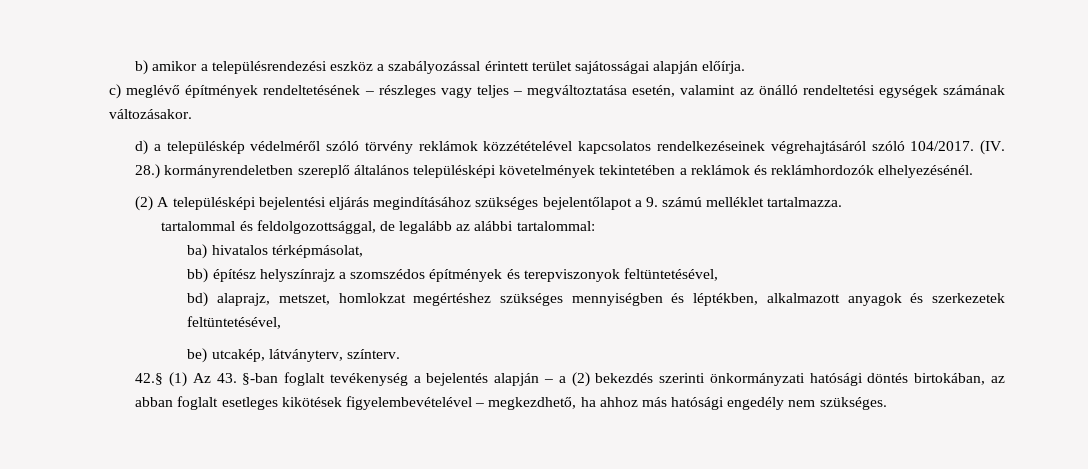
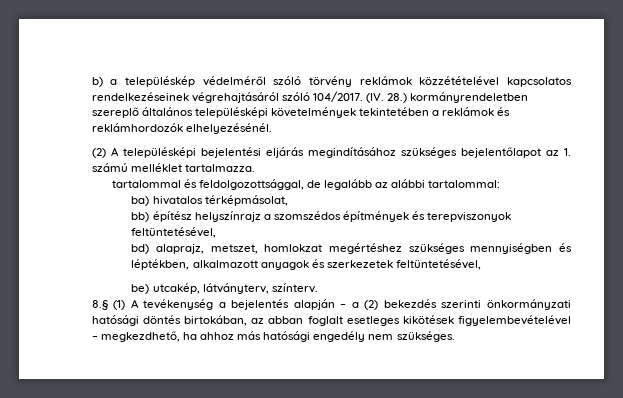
- b) amikor a településrendezési eszköz a szabályozással érintett terület sajátosságai alapján előírja.
- c) meglévő építmények rendeltetésének – részleges vagy teljes – megváltoztatása esetén, valamint az önálló rendeltetési egységek számának változásakor.
- d) a településkép védelméről szóló törvény reklámok közzétételével kapcsolatos rendelkezéseinek végrehajtásáról szóló 104/2017.
+ b) a településkép védelméről szóló törvény reklámok közzétételével kapcsolatos rendelkezéseinek végrehajtásáról szóló 104/2017.
- (2) A településképi bejelentési eljárás megindításához szükséges bejelentőlapot a 9. számú melléklet tartalmazza.
+ (2) A településképi bejelentési eljárás megindításához szükséges bejelentőlapot az 1. számú melléklet tartalmazza.
- 42.§ (1) Az 43. §-ban foglalt tevékenység a bejelentés alapján – a (2) bekezdés szerinti önkormányzati hatósági döntés birtokában, az abban foglalt esetleges kikötések figyelembevételével – megkezdhető, ha ahhoz más hatósági engedély nem szükséges.
+ 8.§ (1) A tevékenység a bejelentés alapján – a (2) bekezdés szerinti önkormányzati hatósági döntés birtokában, az abban foglalt esetleges kikötések figyelembevételével – megkezdhető, ha ahhoz más hatósági engedély nem szükséges.

